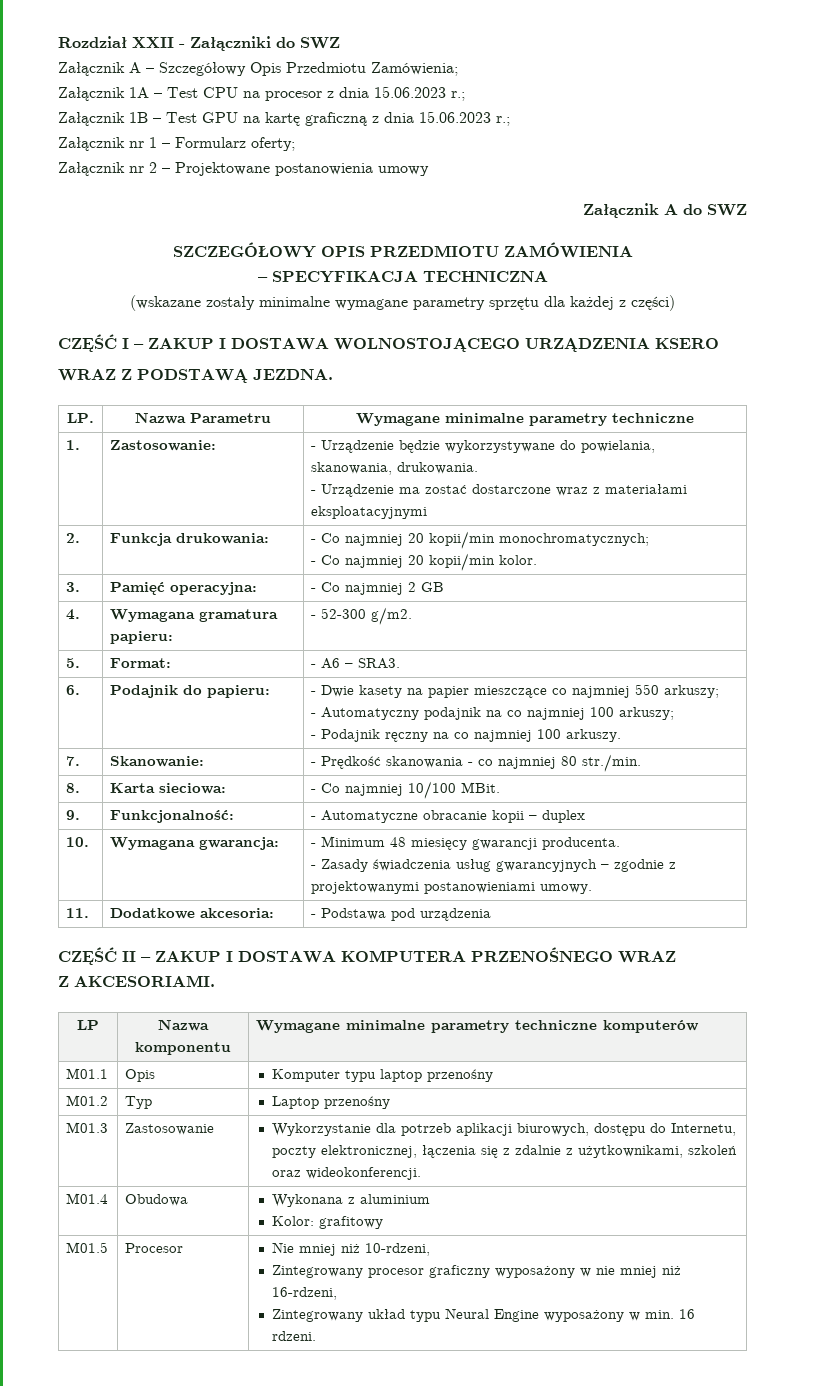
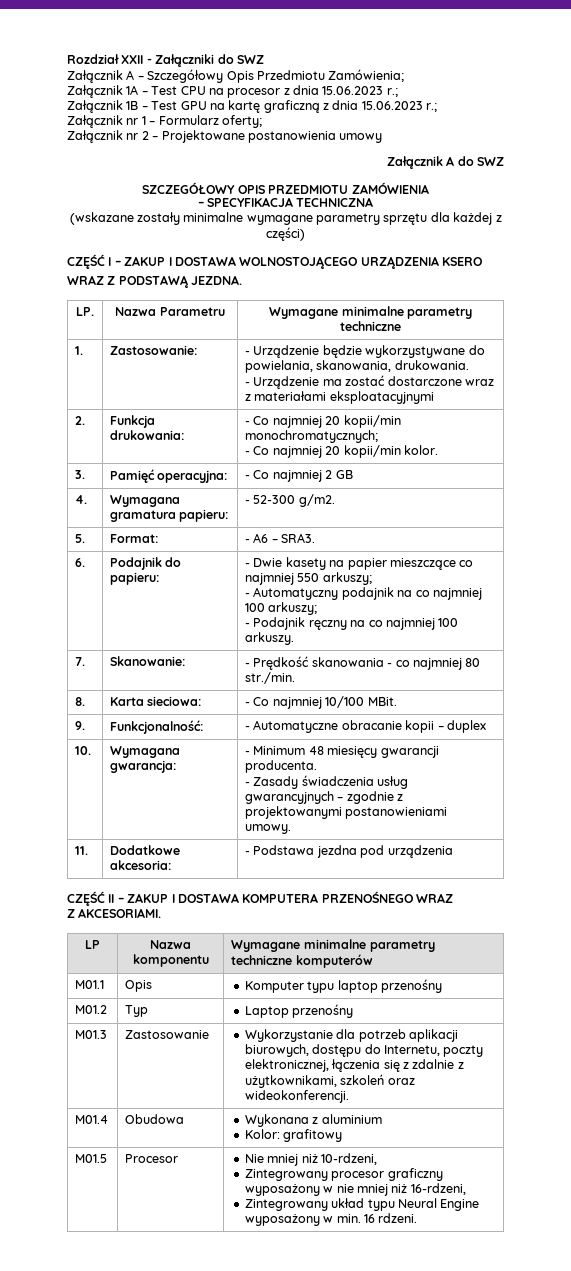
- 11. | Dodatkowe akcesoria: | - Podstawa pod urządzenia
+ 11. | Dodatkowe akcesoria: | - Podstawa jezdna pod urządzenia

